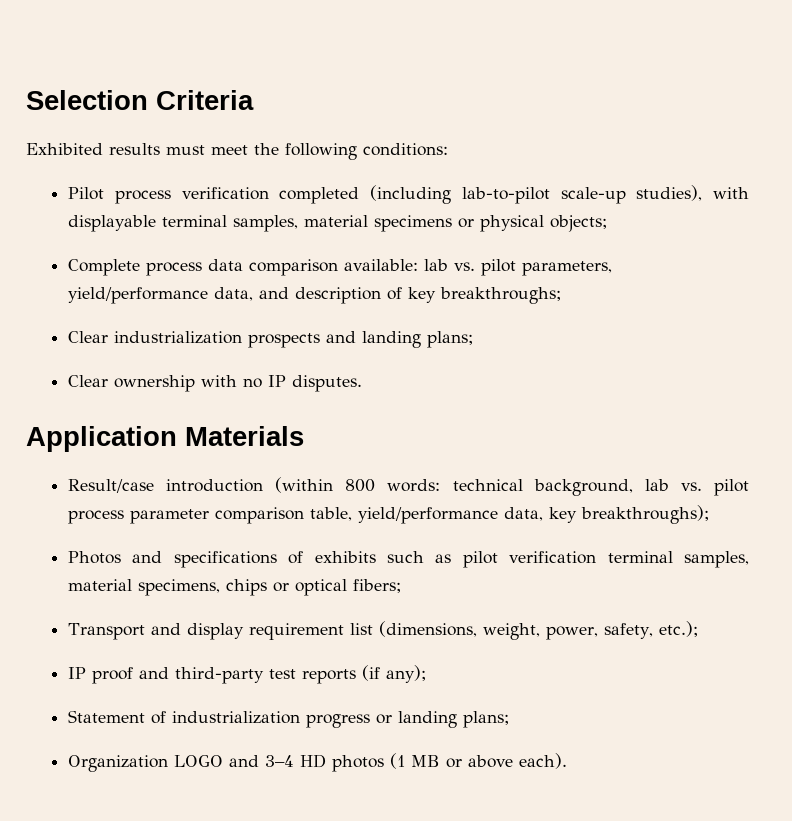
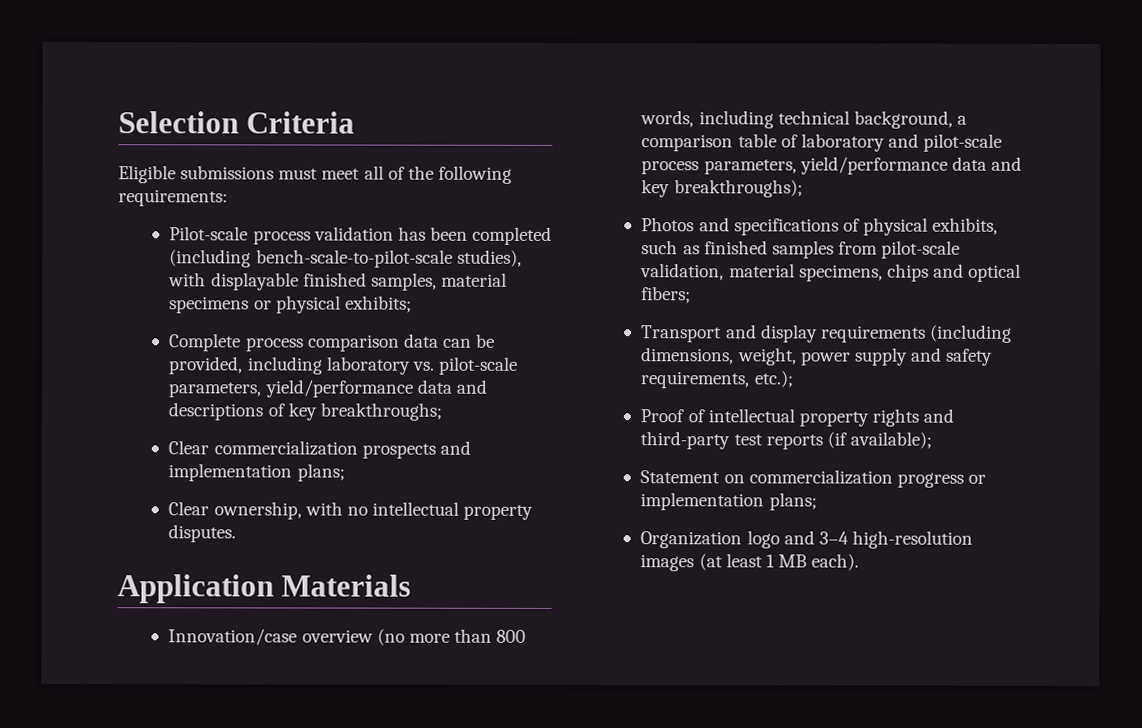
- Exhibited results must meet the following conditions:
- Pilot process verification completed (including lab-to-pilot scale-up studies), with displayable terminal samples, material specimens or physical objects;
+ Eligible submissions must meet all of the following requirements:
+ Pilot-scale process validation has been completed (including bench-scale-to-pilot-scale studies), with displayable finished samples, material specimens or physical exhibits;
- Complete process data comparison available: lab vs. pilot parameters, yield/performance data, and description of key breakthroughs;
+ Complete process comparison data can be provided, including laboratory vs. pilot-scale parameters, yield/performance data and descriptions of key breakthroughs;
- Clear industrialization prospects and landing plans;
+ Clear commercialization prospects and implementation plans;
- Clear ownership with no IP disputes.
+ Clear ownership, with no intellectual property disputes.
- Result/case introduction (within 800 words: technical background, lab vs. pilot process parameter comparison table, yield/performance data, key breakthroughs);
+ Innovation/case overview (no more than 800 words, including technical background, a comparison table of laboratory and pilot-scale process parameters, yield/performance data and key breakthroughs);
- Photos and specifications of exhibits such as pilot verification terminal samples, material specimens, chips or optical fibers;
+ Photos and specifications of physical exhibits, such as finished samples from pilot-scale validation, material specimens, chips and optical fibers;
- Transport and display requirement list (dimensions, weight, power, safety, etc.);
- IP proof and third-party test reports (if any);
+ Transport and display requirements (including dimensions, weight, power supply and safety requirements, etc.);
+ Proof of intellectual property rights and third-party test reports (if available);
- Statement of industrialization progress or landing plans;
+ Statement on commercialization progress or implementation plans;
- Organization LOGO and 3–4 HD photos (1 MB or above each).
+ Organization logo and 3–4 high-resolution images (at least 1 MB each).

